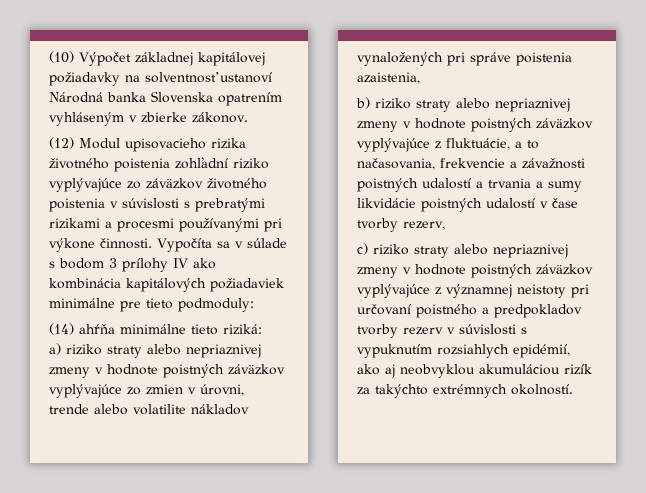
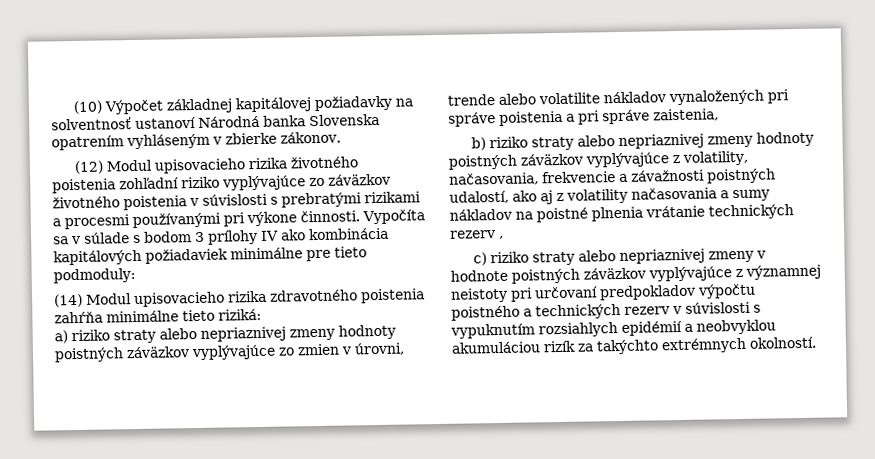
- (14) ahŕňa minimálne tieto riziká:
+ (14) Modul upisovacieho rizika zdravotného poistenia zahŕňa minimálne tieto riziká:
- a) riziko straty alebo nepriaznivej zmeny v hodnote poistných záväzkov vyplývajúce zo zmien v úrovni, trende alebo volatilite nákladov vynaložených pri správe poistenia azaistenia,
+ a) riziko straty alebo nepriaznivej zmeny hodnoty poistných záväzkov vyplývajúce zo zmien v úrovni, trende alebo volatilite nákladov vynaložených pri správe poistenia a pri správe zaistenia,
- b) riziko straty alebo nepriaznivej zmeny v hodnote poistných záväzkov vyplývajúce z fluktuácie, a to načasovania, frekvencie a závažnosti poistných udalostí a trvania a sumy likvidácie poistných udalostí v čase tvorby rezerv,
+ b) riziko straty alebo nepriaznivej zmeny hodnoty poistných záväzkov vyplývajúce z volatility, načasovania, frekvencie a závažnosti poistných udalostí, ako aj z volatility načasovania a sumy nákladov na poistné plnenia vrátanie technických rezerv ,
- c) riziko straty alebo nepriaznivej zmeny v hodnote poistných záväzkov vyplývajúce z významnej neistoty pri určovaní poistného a predpokladov tvorby rezerv v súvislosti s vypuknutím rozsiahlych epidémií, ako aj neobvyklou akumuláciou rizík za takýchto extrémnych okolností.
+ c) riziko straty alebo nepriaznivej zmeny v hodnote poistných záväzkov vyplývajúce z významnej neistoty pri určovaní predpokladov výpočtu poistného a technických rezerv v súvislosti s vypuknutím rozsiahlych epidémií a neobvyklou akumuláciou rizík za takýchto extrémnych okolností.

